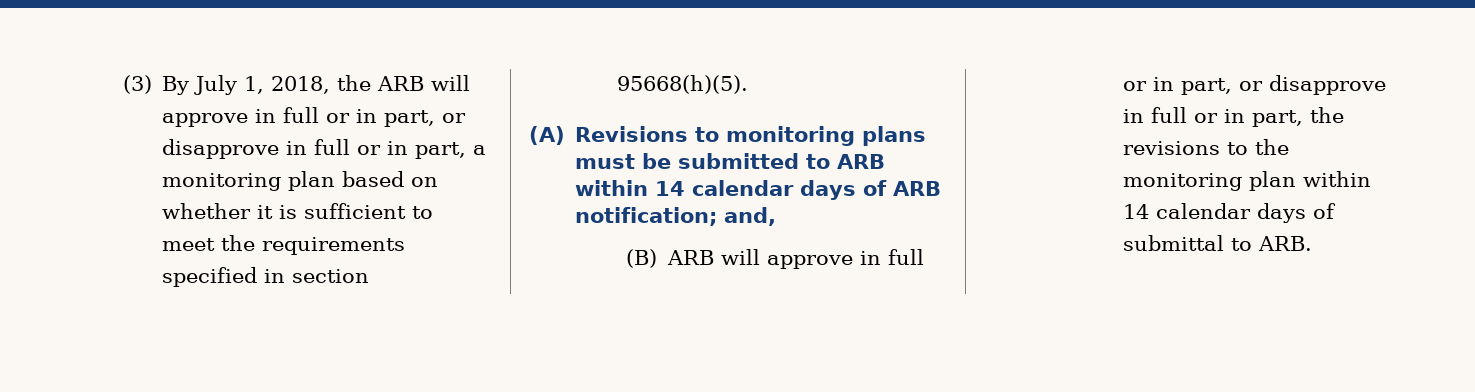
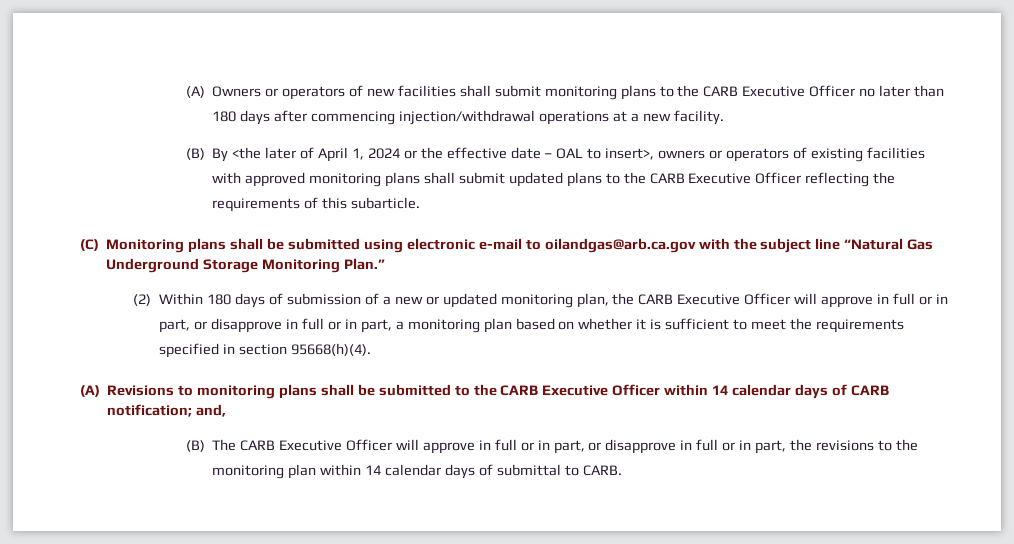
- (3) By July 1, 2018, the ARB will approve in full or in part, or disapprove in full or in part, a monitoring plan based on whether it is sufficient to meet the requirements specified in section 95668(h)(5).
+ (A) Owners or operators of new facilities shall submit monitoring plans to the CARB Executive Officer no later than 180 days after commencing injection/withdrawal operations at a new facility.
+ (B) By <the later of April 1, 2024 or the effective date – OAL to insert>, owners or operators of existing facilities with approved monitoring plans shall submit updated plans to the CARB Executive Officer reflecting the requirements of this subarticle.
+ (C) Monitoring plans shall be submitted using electronic e-mail to oilandgas@arb.ca.gov with the subject line “Natural Gas Underground Storage Monitoring Plan.”
+ (2) Within 180 days of submission of a new or updated monitoring plan, the CARB Executive Officer will approve in full or in part, or disapprove in full or in part, a monitoring plan based on whether it is sufficient to meet the requirements specified in section 95668(h)(4).
- (A) Revisions to monitoring plans must be submitted to ARB within 14 calendar days of ARB notification; and,
+ (A) Revisions to monitoring plans shall be submitted to the CARB Executive Officer within 14 calendar days of CARB notification; and,
- (B) ARB will approve in full or in part, or disapprove in full or in part, the revisions to the monitoring plan within 14 calendar days of submittal to ARB.
+ (B) The CARB Executive Officer will approve in full or in part, or disapprove in full or in part, the revisions to the monitoring plan within 14 calendar days of submittal to CARB.

